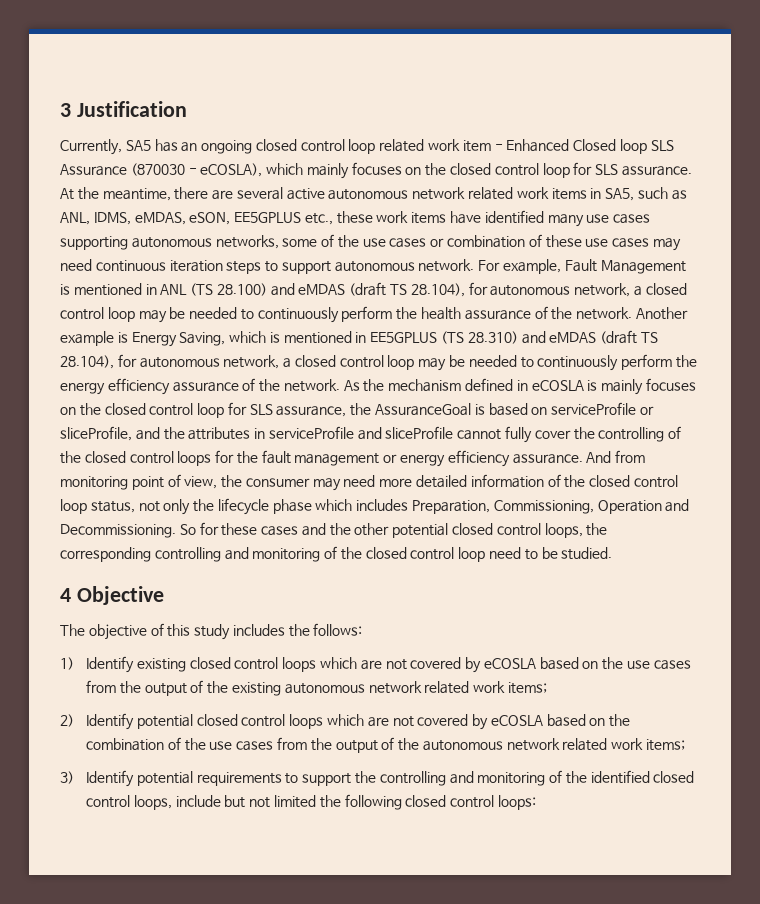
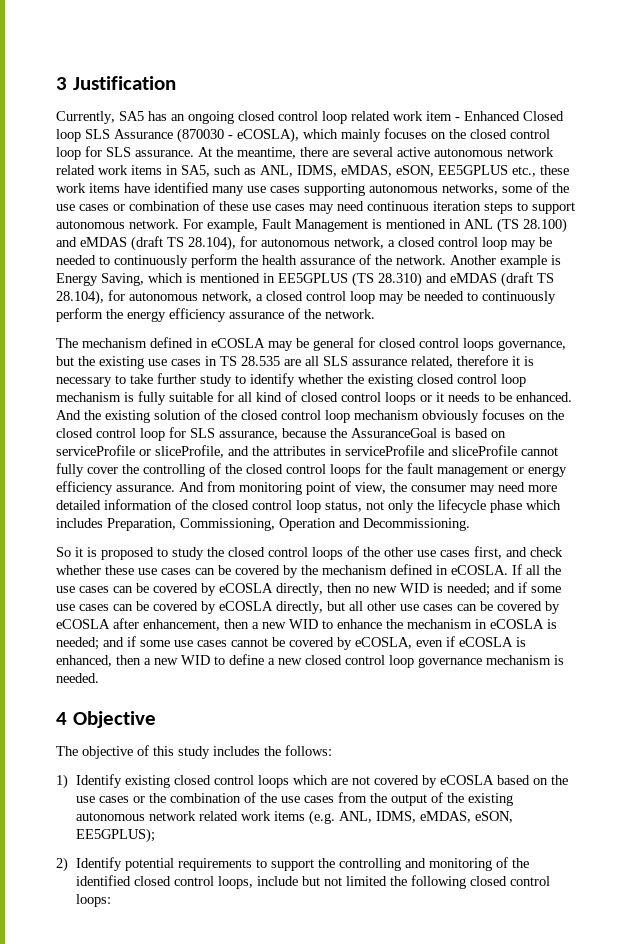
- Another example is Energy Saving, which is mentioned in EE5GPLUS (TS 28.310) and eMDAS (draft TS 28.104), for autonomous network, a closed control loop may be needed to continuously perform the energy efficiency assurance of the network. As the mechanism defined in eCOSLA is mainly focuses on the closed control loop for SLS assurance, the AssuranceGoal is based on serviceProfile or sliceProfile, and the attributes in serviceProfile and sliceProfile cannot fully cover the controlling of the closed control loops for the fault management or energy efficiency assurance.
+ Another example is Energy Saving, which is mentioned in EE5GPLUS (TS 28.310) and eMDAS (draft TS 28.104), for autonomous network, a closed control loop may be needed to continuously perform the energy efficiency assurance of the network.
+ The mechanism defined in eCOSLA may be general for closed control loops governance, but the existing use cases in TS 28.535 are all SLS assurance related, therefore it is necessary to take further study to identify whether the existing closed control loop mechanism is fully suitable for all kind of closed control loops or it needs to be enhanced. And the existing solution of the closed control loop mechanism obviously focuses on the closed control loop for SLS assurance, because the AssuranceGoal is based on serviceProfile or sliceProfile, and the attributes in serviceProfile and sliceProfile cannot fully cover the controlling of the closed control loops for the fault management or energy efficiency assurance.
- And from monitoring point of view, the consumer may need more detailed information of the closed control loop status, not only the lifecycle phase which includes Preparation, Commissioning, Operation and Decommissioning. So for these cases and the other potential closed control loops, the corresponding controlling and monitoring of the closed control loop need to be studied.
+ And from monitoring point of view, the consumer may need more detailed information of the closed control loop status, not only the lifecycle phase which includes Preparation, Commissioning, Operation and Decommissioning.
+ So it is proposed to study the closed control loops of the other use cases first, and check whether these use cases can be covered by the mechanism defined in eCOSLA. If all the use cases can be covered by eCOSLA directly, then no new WID is needed; and if some use cases can be covered by eCOSLA directly, but all other use cases can be covered by eCOSLA after enhancement, then a new WID to enhance the mechanism in eCOSLA is needed; and if some use cases cannot be covered by eCOSLA, even if eCOSLA is enhanced, then a new WID to define a new closed control loop governance mechanism is needed.
- 1) Identify existing closed control loops which are not covered by eCOSLA based on the use cases from the output of the existing autonomous network related work items;
- 2) Identify potential closed control loops which are not covered by eCOSLA based on the combination of the use cases from the output of the autonomous network related work items;
- 3) Identify potential requirements to support the controlling and monitoring of the identified closed control loops, include but not limited the following closed control loops:
+ 1) Identify existing closed control loops which are not covered by eCOSLA based on the use cases or the combination of the use cases from the output of the existing autonomous network related work items (e.g. ANL, IDMS, eMDAS, eSON, EE5GPLUS);
+ 2) Identify potential requirements to support the controlling and monitoring of the identified closed control loops, include but not limited the following closed control loops:

